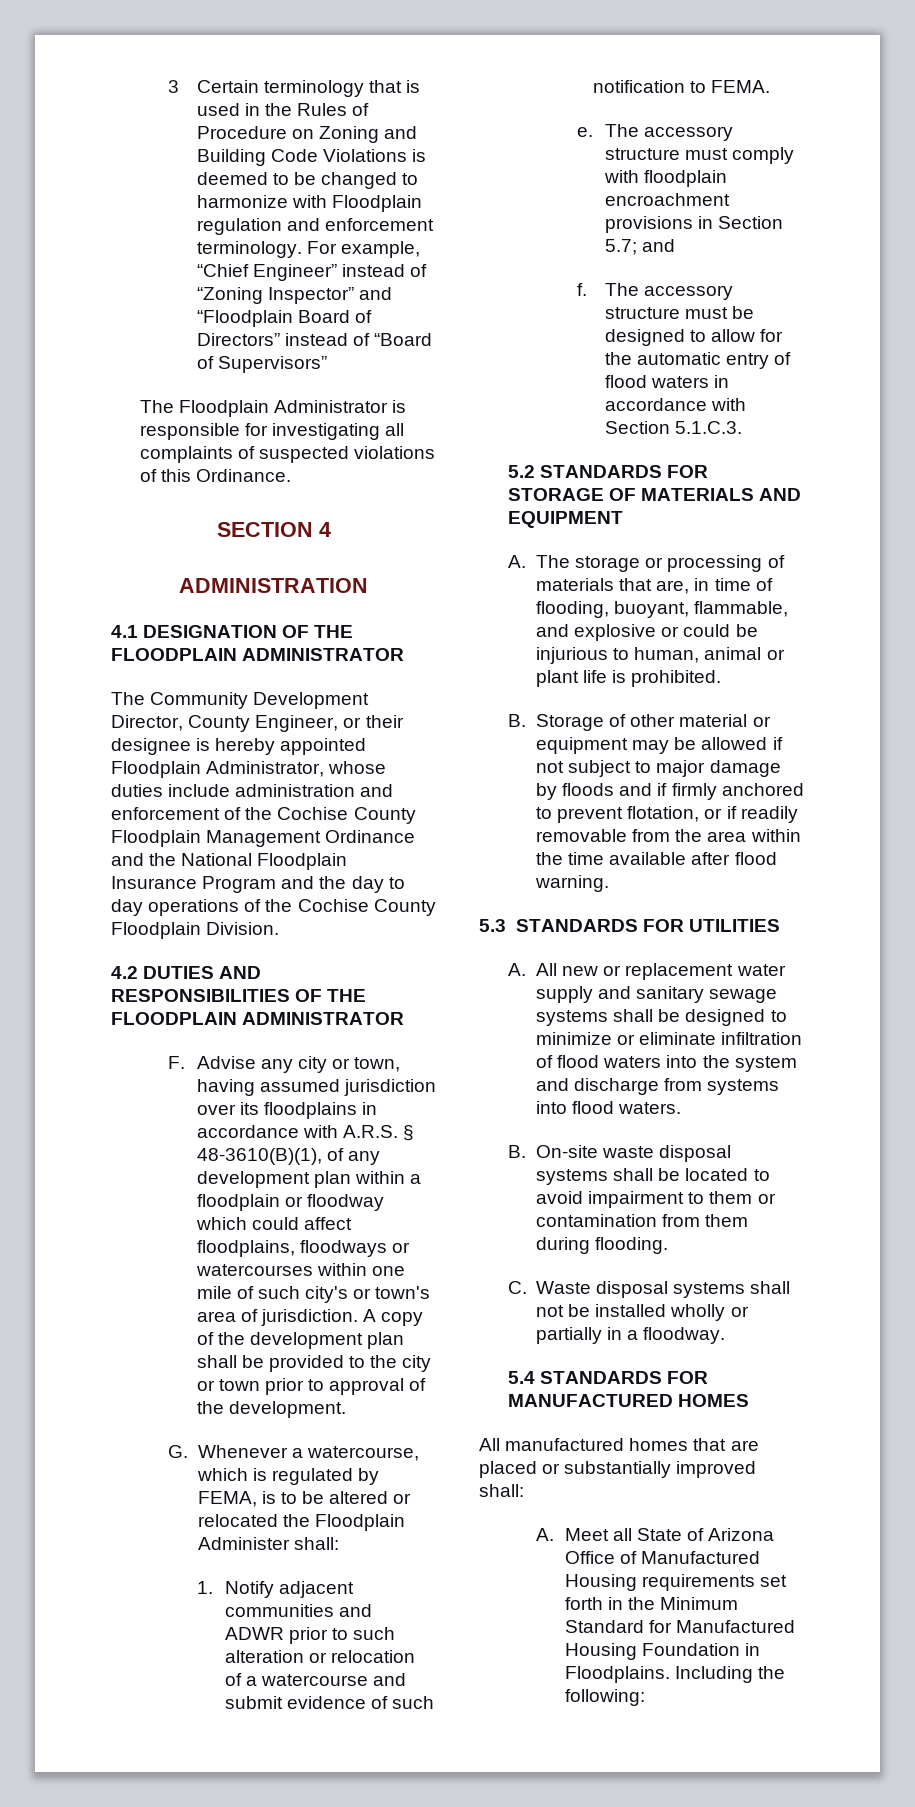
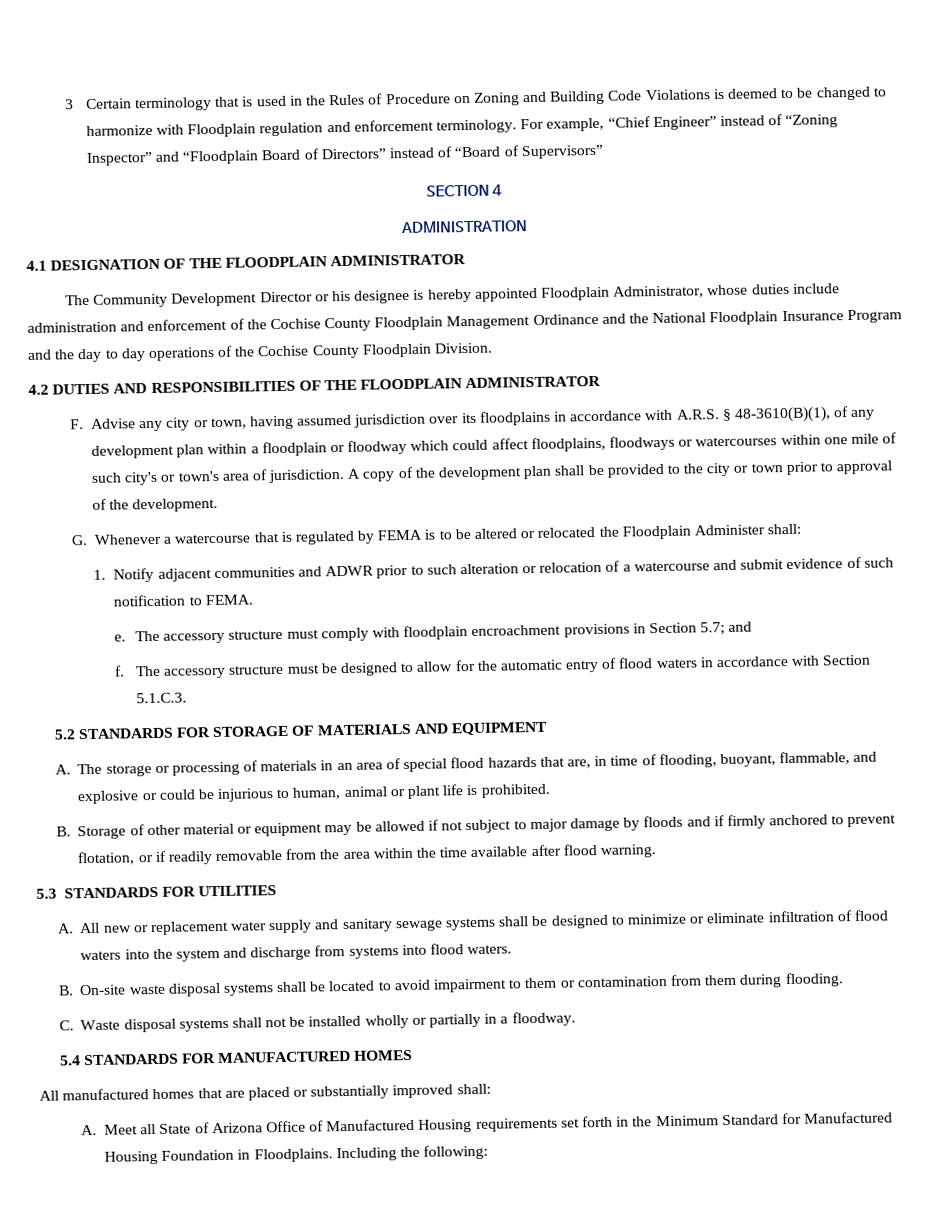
- The Floodplain Administrator is responsible for investigating all complaints of suspected violations of this Ordinance.
- The Community Development Director, County Engineer, or their designee is hereby appointed Floodplain Administrator, whose duties include administration and enforcement of the Cochise County Floodplain Management Ordinance and the National Floodplain Insurance Program and the day to day operations of the Cochise County Floodplain Division.
+ The Community Development Director or his designee is hereby appointed Floodplain Administrator, whose duties include administration and enforcement of the Cochise County Floodplain Management Ordinance and the National Floodplain Insurance Program and the day to day operations of the Cochise County Floodplain Division.
- G. Whenever a watercourse, which is regulated by FEMA, is to be altered or relocated the Floodplain Administer shall:
+ G. Whenever a watercourse that is regulated by FEMA is to be altered or relocated the Floodplain Administer shall:
- A. The storage or processing of materials that are, in time of flooding, buoyant, flammable, and explosive or could be injurious to human, animal or plant life is prohibited.
+ A. The storage or processing of materials in an area of special flood hazards that are, in time of flooding, buoyant, flammable, and explosive or could be injurious to human, animal or plant life is prohibited.

